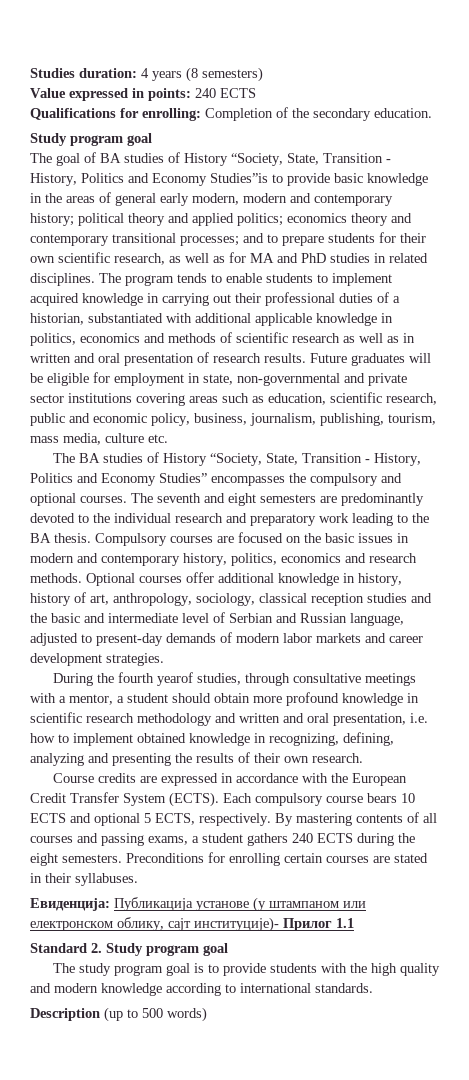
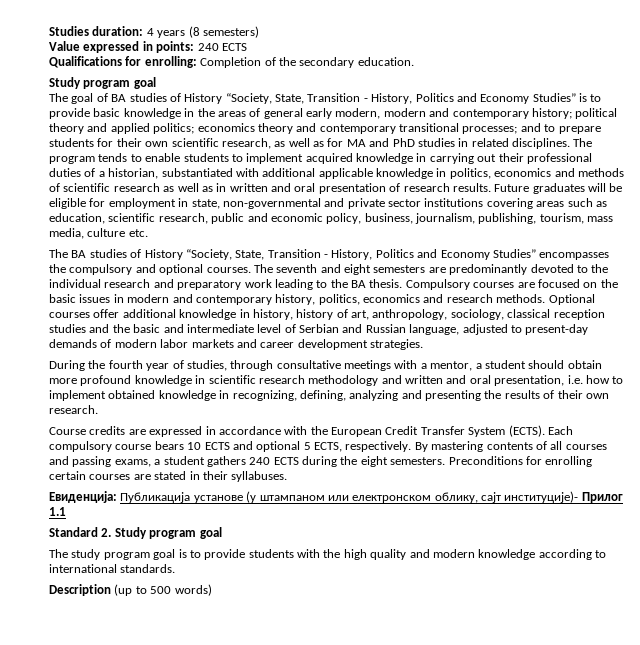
- The goal of BA studies of History “Society, State, Transition - History, Politics and Economy Studies”is to provide basic knowledge in the areas of general early modern, modern and contemporary history;
+ The goal of BA studies of History “Society, State, Transition - History, Politics and Economy Studies” is to provide basic knowledge in the areas of general early modern, modern and contemporary history;
- During the fourth yearof studies, through consultative meetings with a mentor, a student should obtain more profound knowledge in scientific research methodology and written and oral presentation, i.e. how to implement obtained knowledge in recognizing, defining, analyzing and presenting the results of their own research.
+ During the fourth year of studies, through consultative meetings with a mentor, a student should obtain more profound knowledge in scientific research methodology and written and oral presentation, i.e. how to implement obtained knowledge in recognizing, defining, analyzing and presenting the results of their own research.

